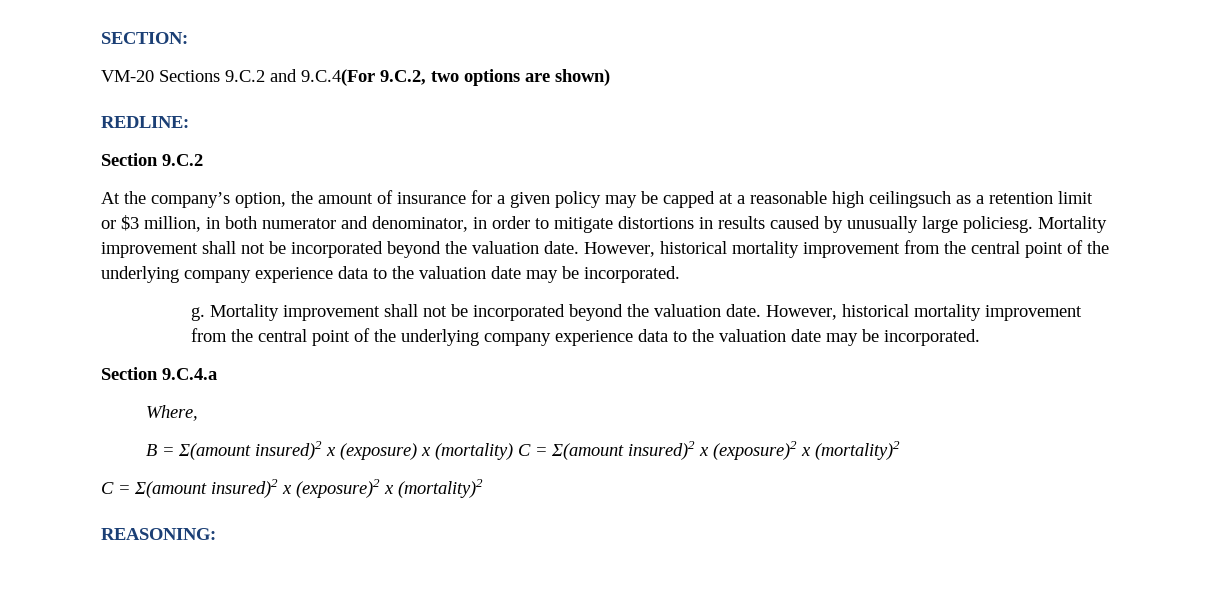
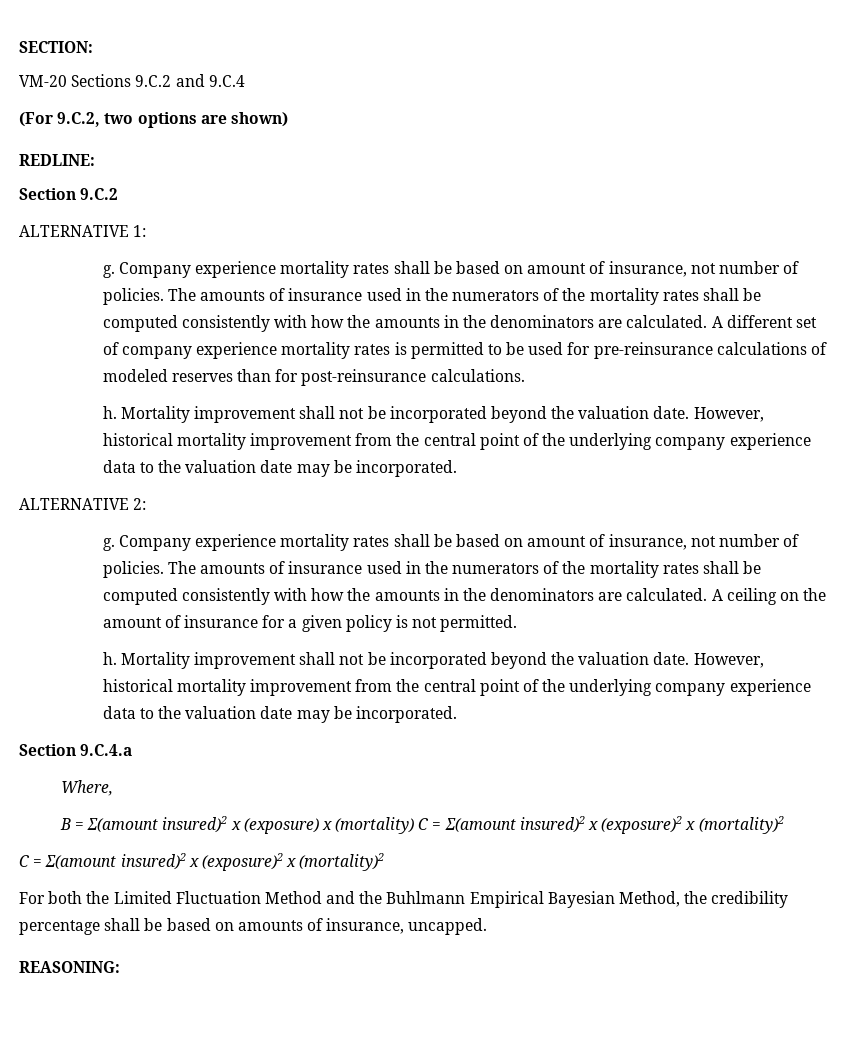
- VM-20 Sections 9.C.2 and 9.C.4(For 9.C.2, two options are shown)
+ VM-20 Sections 9.C.2 and 9.C.4
+ (For 9.C.2, two options are shown)
- At the company’s option, the amount of insurance for a given policy may be capped at a reasonable high ceilingsuch as a retention limit or $3 million, in both numerator and denominator, in order to mitigate distortions in results caused by unusually large policiesg.
+ ALTERNATIVE 1:
+ g. Company experience mortality rates shall be based on amount of insurance, not number of policies. The amounts of insurance used in the numerators of the mortality rates shall be computed consistently with how the amounts in the denominators are calculated. A different set of company experience mortality rates is permitted to be used for pre-reinsurance calculations of modeled reserves than for post-reinsurance calculations.
+ h.
- g.
+ ALTERNATIVE 2:
+ g. Company experience mortality rates shall be based on amount of insurance, not number of policies. The amounts of insurance used in the numerators of the mortality rates shall be computed consistently with how the amounts in the denominators are calculated. A ceiling on the amount of insurance for a given policy is not permitted.
+ h.
+ For both the Limited Fluctuation Method and the Buhlmann Empirical Bayesian Method, the credibility percentage shall be based on amounts of insurance, uncapped.

